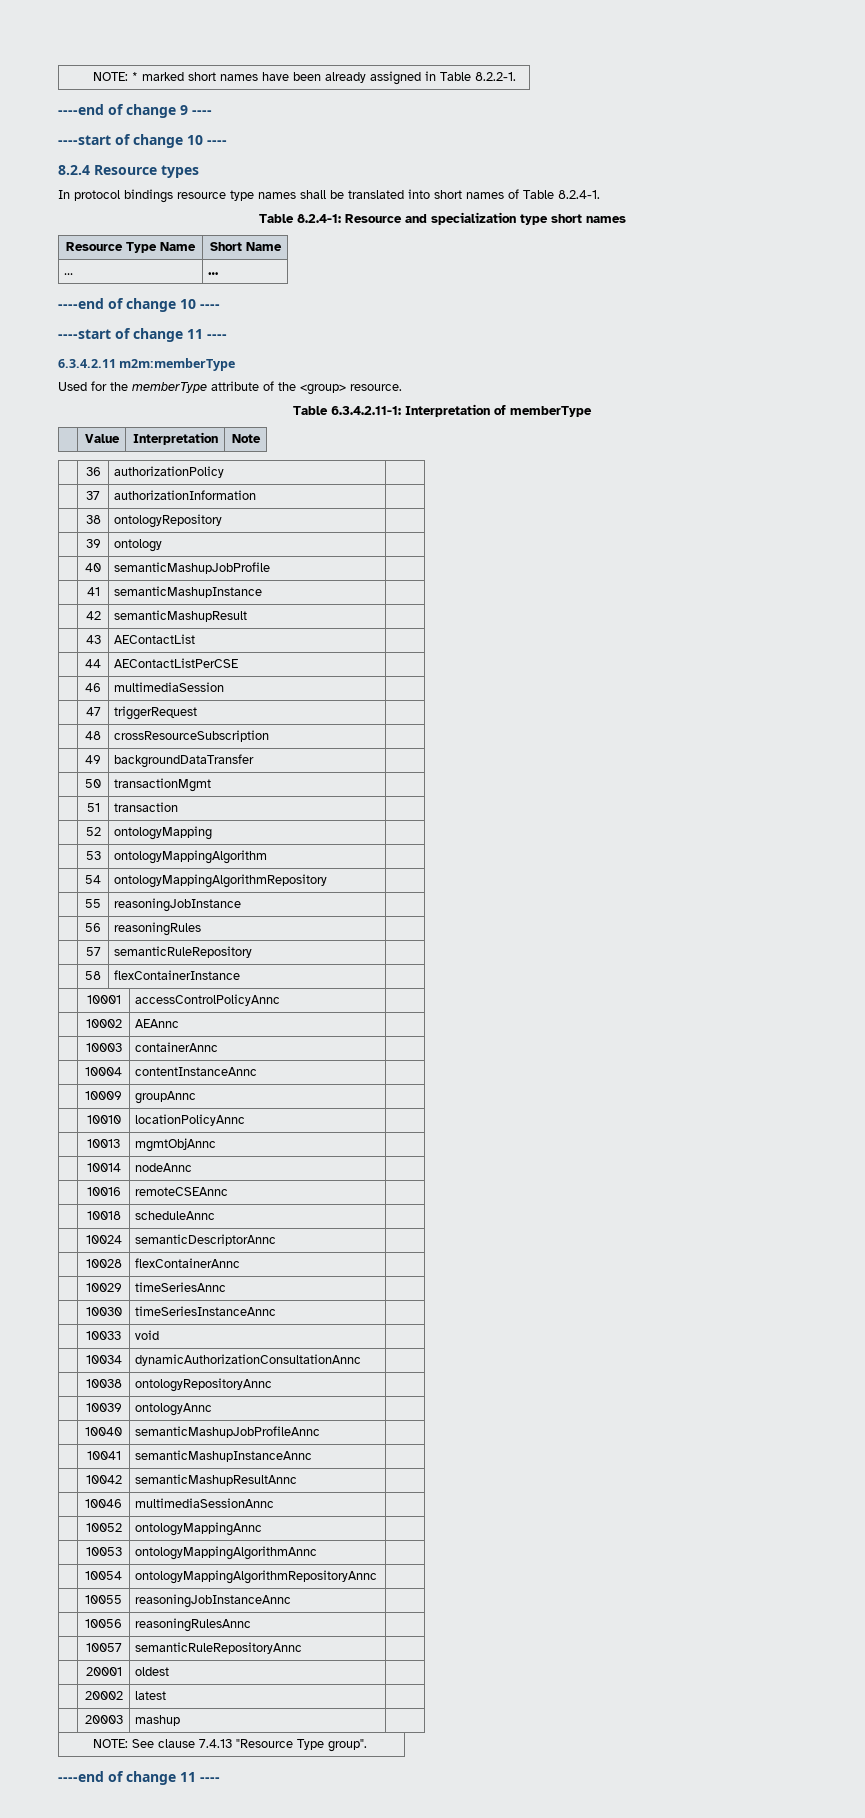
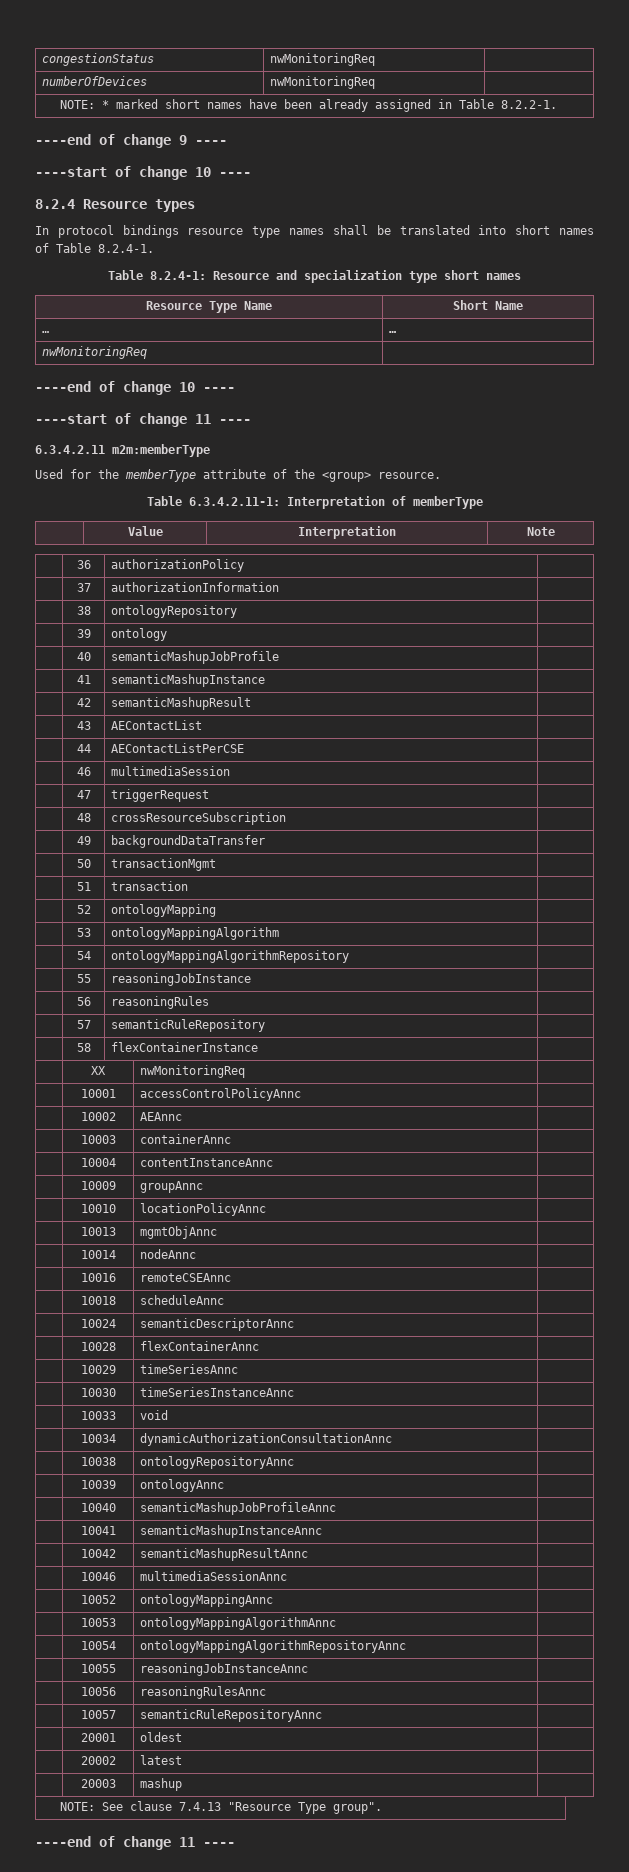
+ congestionStatus | nwMonitoringReq |
+ numberOfDevices | nwMonitoringReq |
  … | …
+ nwMonitoringReq |
+ | XX | nwMonitoringReq |

